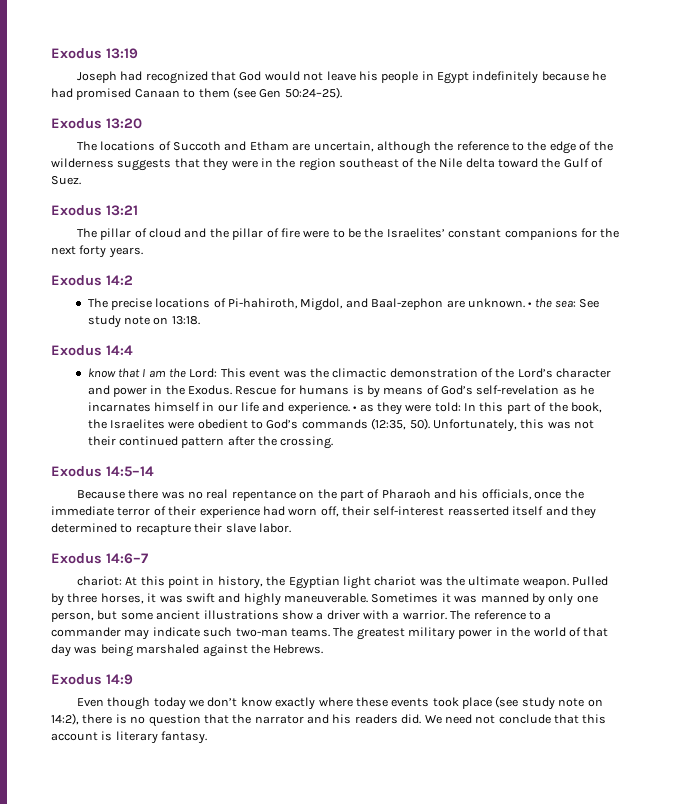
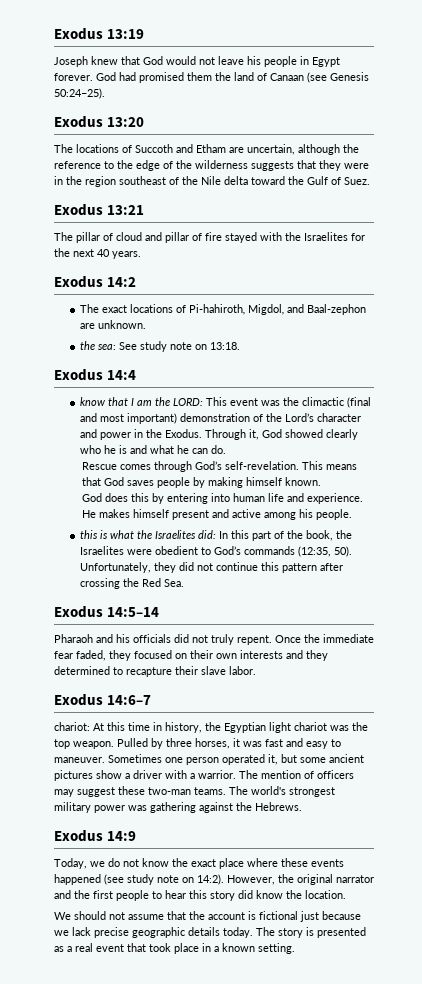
- Joseph had recognized that God would not leave his people in Egypt indefinitely because he had promised Canaan to them (see Gen 50:24–25).
+ Joseph knew that God would not leave his people in Egypt forever. God had promised them the land of Canaan (see Genesis 50:24–25).
- The pillar of cloud and the pillar of fire were to be the Israelites’ constant companions for the next forty years.
+ The pillar of cloud and pillar of fire stayed with the Israelites for the next 40 years.
- The precise locations of Pi-hahiroth, Migdol, and Baal-zephon are unknown. • the sea: See study note on 13:18.
+ The exact locations of Pi-hahiroth, Migdol, and Baal-zephon are unknown.
+ the sea: See study note on 13:18.
- know that I am the Lord: This event was the climactic demonstration of the Lord’s character and power in the Exodus.
+ know that I am the LORD: This event was the climactic (final and most important) demonstration of the Lord’s character and power in the Exodus.
- Rescue for humans is by means of God’s self-revelation as he incarnates himself in our life and experience. • as they were told: In this part of the book, the Israelites were obedient to God’s commands (12:35, 50).
+ Through it, God showed clearly who he is and what he can do.
+ Rescue comes through God’s self-revelation. This means that God saves people by making himself known.
+ God does this by entering into human life and experience. He makes himself present and active among his people.
+ this is what the Israelites did: In this part of the book, the Israelites were obedient to God’s commands (12:35, 50).
- Unfortunately, this was not their continued pattern after the crossing.
+ Unfortunately, they did not continue this pattern after crossing the Red Sea.
  Exodus 14:5–14
- Because there was no real repentance on the part of Pharaoh and his officials, once the immediate terror of their experience had worn off, their self-interest reasserted itself and they determined to recapture their slave labor.
+ Pharaoh and his officials did not truly repent. Once the immediate fear faded, they focused on their own interests and they determined to recapture their slave labor.
- chariot: At this point in history, the Egyptian light chariot was the ultimate weapon.
+ chariot: At this time in history, the Egyptian light chariot was the top weapon.
- Pulled by three horses, it was swift and highly maneuverable. Sometimes it was manned by only one person, but some ancient illustrations show a driver with a warrior.
+ Pulled by three horses, it was fast and easy to maneuver. Sometimes one person operated it, but some ancient pictures show a driver with a warrior.
- The reference to a commander may indicate such two-man teams. The greatest military power in the world of that day was being marshaled against the Hebrews.
+ The mention of officers may suggest these two-man teams. The world's strongest military power was gathering against the Hebrews.
- Even though today we don’t know exactly where these events took place (see study note on 14:2), there is no question that the narrator and his readers did. We need not conclude that this account is literary fantasy.
+ Today, we do not know the exact place where these events happened (see study note on 14:2). However, the original narrator and the first people to hear this story did know the location.
+ We should not assume that the account is fictional just because we lack precise geographic details today. The story is presented as a real event that took place in a known setting.

